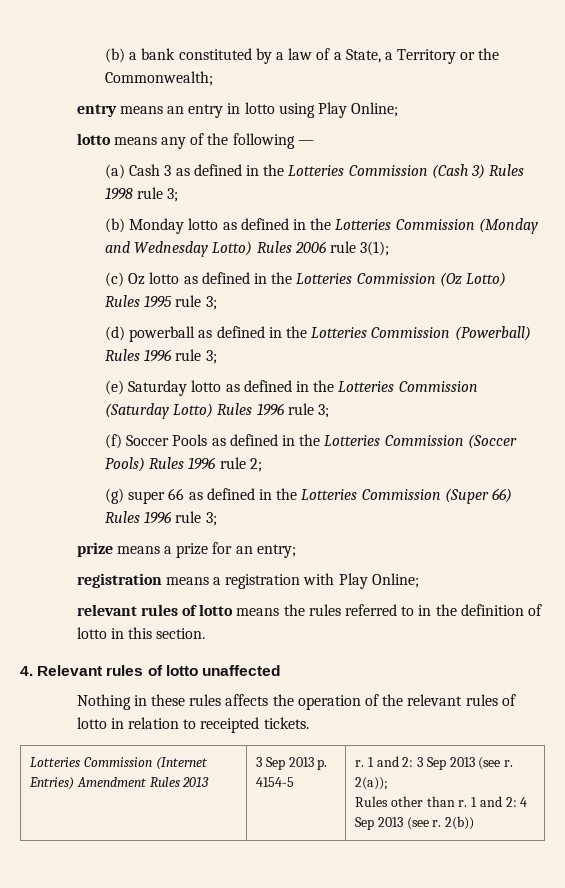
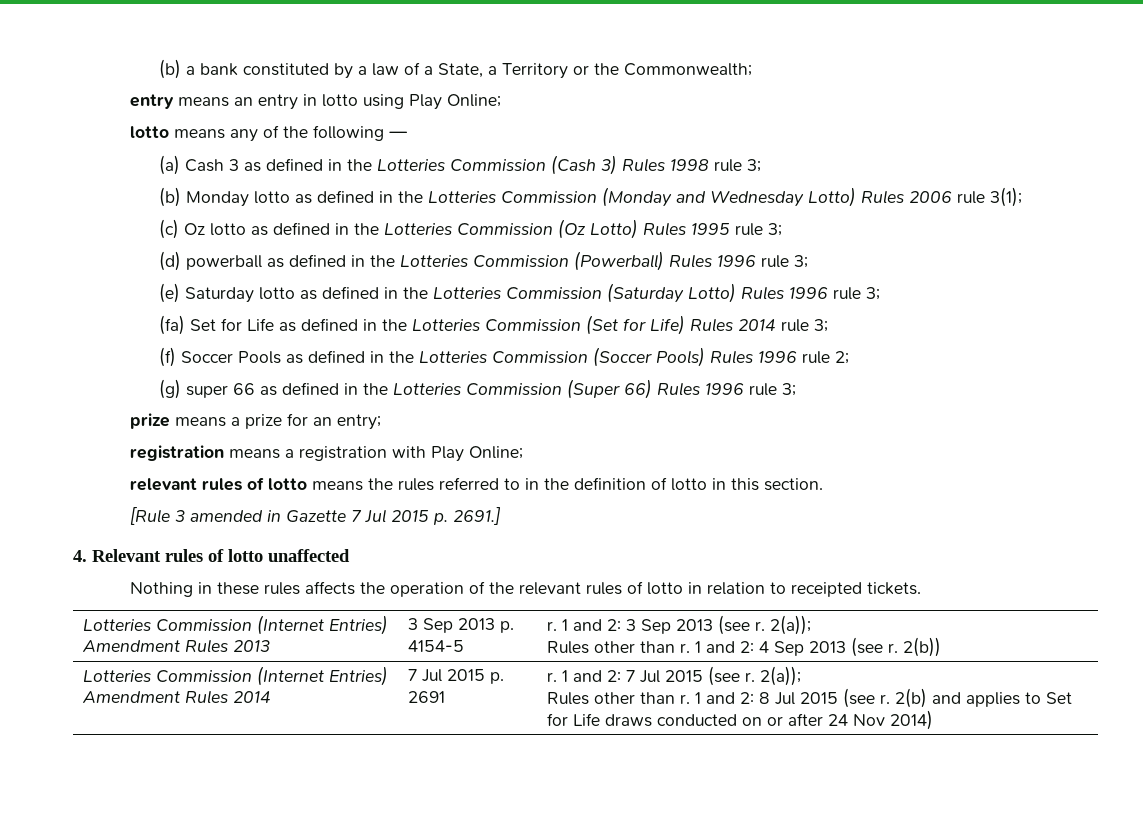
+ (fa) Set for Life as defined in the Lotteries Commission (Set for Life) Rules 2014 rule 3;
+ [Rule 3 amended in Gazette 7 Jul 2015 p. 2691.]
+ Lotteries Commission (Internet Entries) Amendment Rules 2014 | 7 Jul 2015 p. 2691 | r. 1 and 2: 7 Jul 2015 (see r. 2(a));
+ Rules other than r. 1 and 2: 8 Jul 2015 (see r. 2(b) and applies to Set for Life draws conducted on or after 24 Nov 2014)

